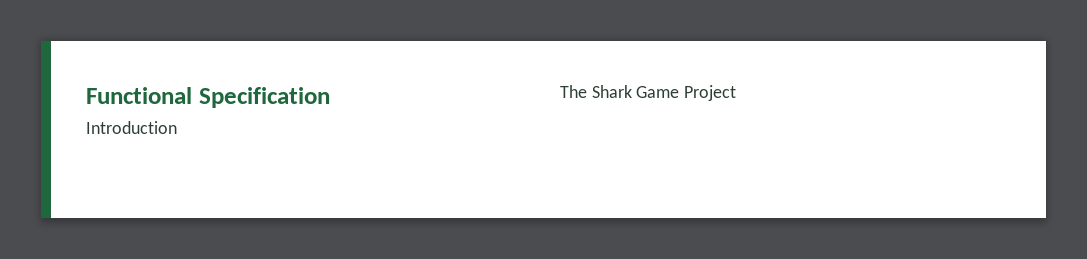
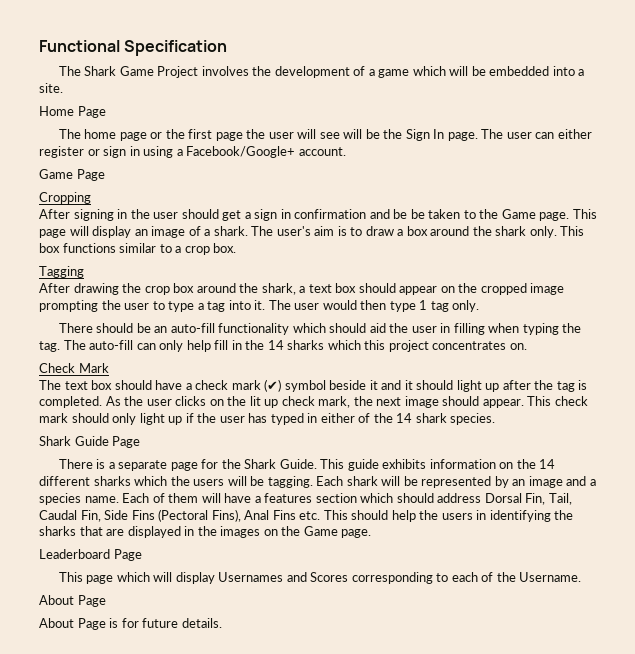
- Introduction
- The Shark Game Project
+ The Shark Game Project involves the development of a game which will be embedded into a site.
+ Home Page
+ The home page or the first page the user will see will be the Sign In page. The user can either register or sign in using a Facebook/Google+ account.
+ Game Page
+ Cropping
+ After signing in the user should get a sign in confirmation and be be taken to the Game page. This page will display an image of a shark. The user's aim is to draw a box around the shark only. This box functions similar to a crop box.
+ Tagging
+ After drawing the crop box around the shark, a text box should appear on the cropped image prompting the user to type a tag into it. The user would then type 1 tag only.
+ There should be an auto-fill functionality which should aid the user in filling when typing the tag. The auto-fill can only help fill in the 14 sharks which this project concentrates on.
+ Check Mark
+ The text box should have a check mark (✔) symbol beside it and it should light up after the tag is completed. As the user clicks on the lit up check mark, the next image should appear. This check mark should only light up if the user has typed in either of the 14 shark species.
+ Shark Guide Page
+ There is a separate page for the Shark Guide. This guide exhibits information on the 14 different sharks which the users will be tagging. Each shark will be represented by an image and a species name. Each of them will have a features section which should address Dorsal Fin, Tail, Caudal Fin, Side Fins (Pectoral Fins), Anal Fins etc. This should help the users in identifying the sharks that are displayed in the images on the Game page.
+ Leaderboard Page
+ This page which will display Usernames and Scores corresponding to each of the Username.
+ About Page
+ About Page is for future details.

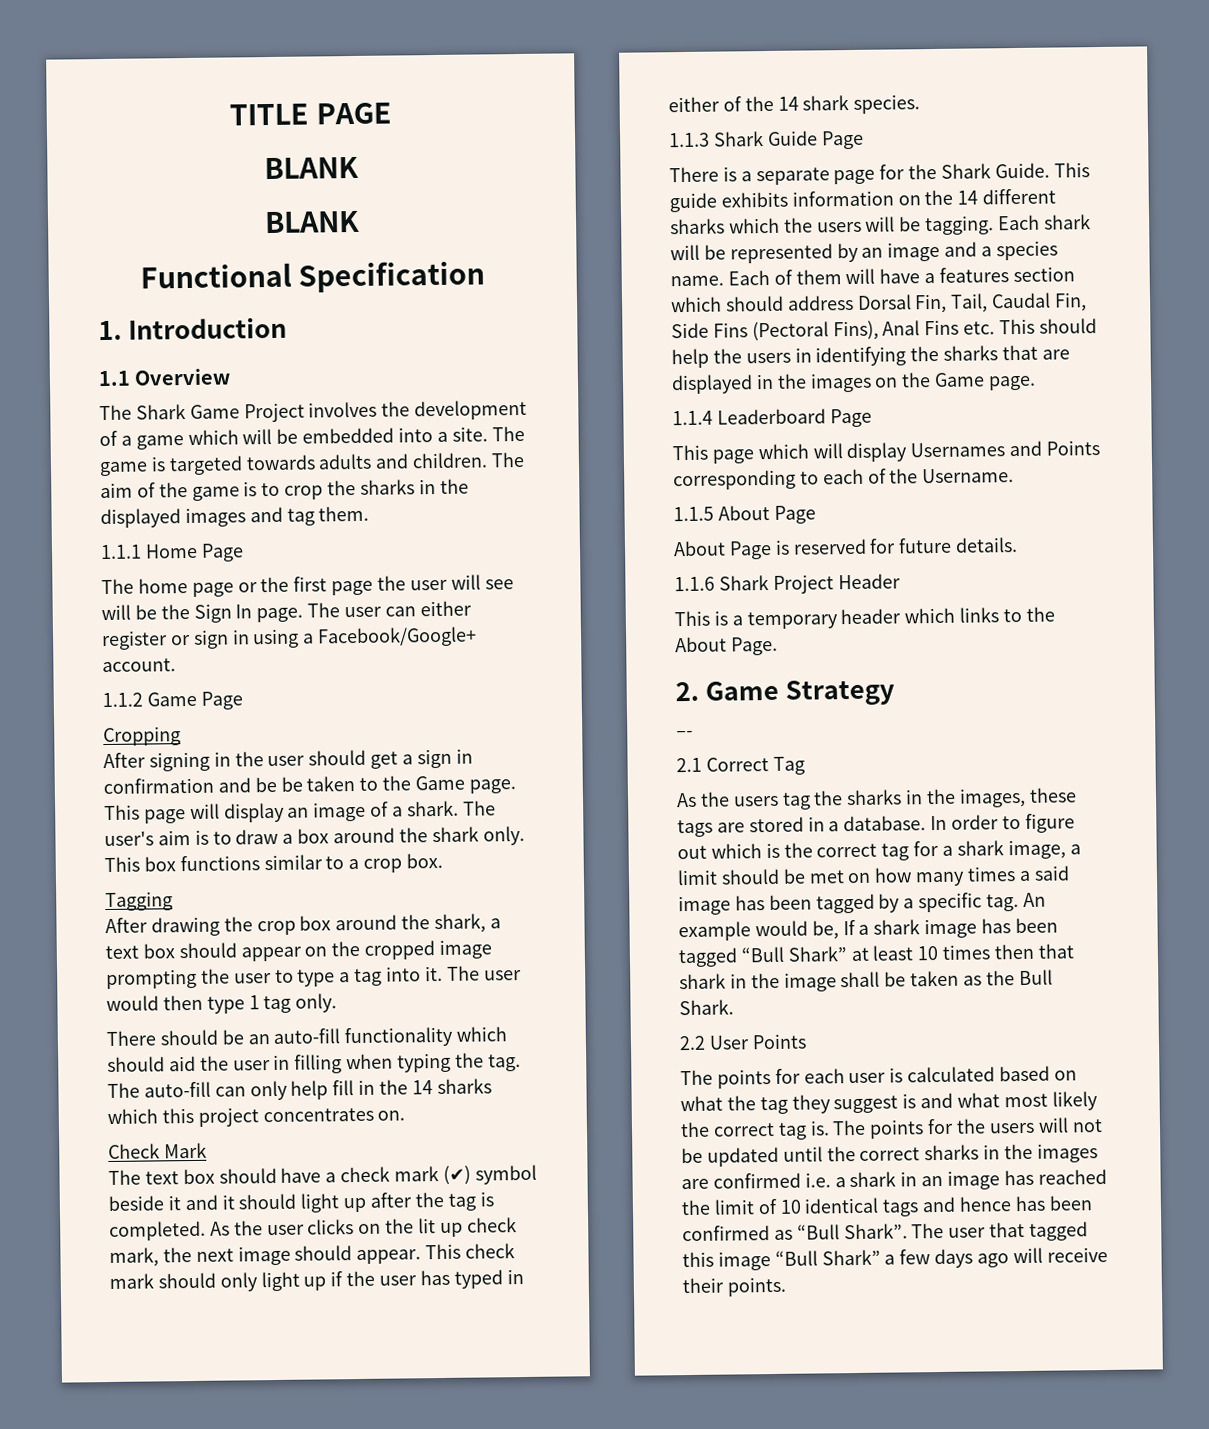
+ TITLE PAGE
+ BLANK
+ BLANK
  Functional Specification
+ 1. Introduction
+ 1.1 Overview
- The Shark Game Project involves the development of a game which will be embedded into a site.
- Home Page
+ The Shark Game Project involves the development of a game which will be embedded into a site. The game is targeted towards adults and children. The aim of the game is to crop the sharks in the displayed images and tag them.
+ 1.1.1 Home Page
- Game Page
+ 1.1.2 Game Page
- Shark Guide Page
+ 1.1.3 Shark Guide Page
- Leaderboard Page
+ 1.1.4 Leaderboard Page
- This page which will display Usernames and Scores corresponding to each of the Username.
- About Page
+ This page which will display Usernames and Points corresponding to each of the Username.
+ 1.1.5 About Page
- About Page is for future details.
+ About Page is reserved for future details.
+ 1.1.6 Shark Project Header
+ This is a temporary header which links to the About Page.
+ 2. Game Strategy
+ –-
+ 2.1 Correct Tag
+ As the users tag the sharks in the images, these tags are stored in a database. In order to figure out which is the correct tag for a shark image, a limit should be met on how many times a said image has been tagged by a specific tag. An example would be, If a shark image has been tagged “Bull Shark” at least 10 times then that shark in the image shall be taken as the Bull Shark.
+ 2.2 User Points
+ The points for each user is calculated based on what the tag they suggest is and what most likely the correct tag is. The points for the users will not be updated until the correct sharks in the images are confirmed i.e. a shark in an image has reached the limit of 10 identical tags and hence has been confirmed as “Bull Shark”. The user that tagged this image “Bull Shark” a few days ago will receive their points.

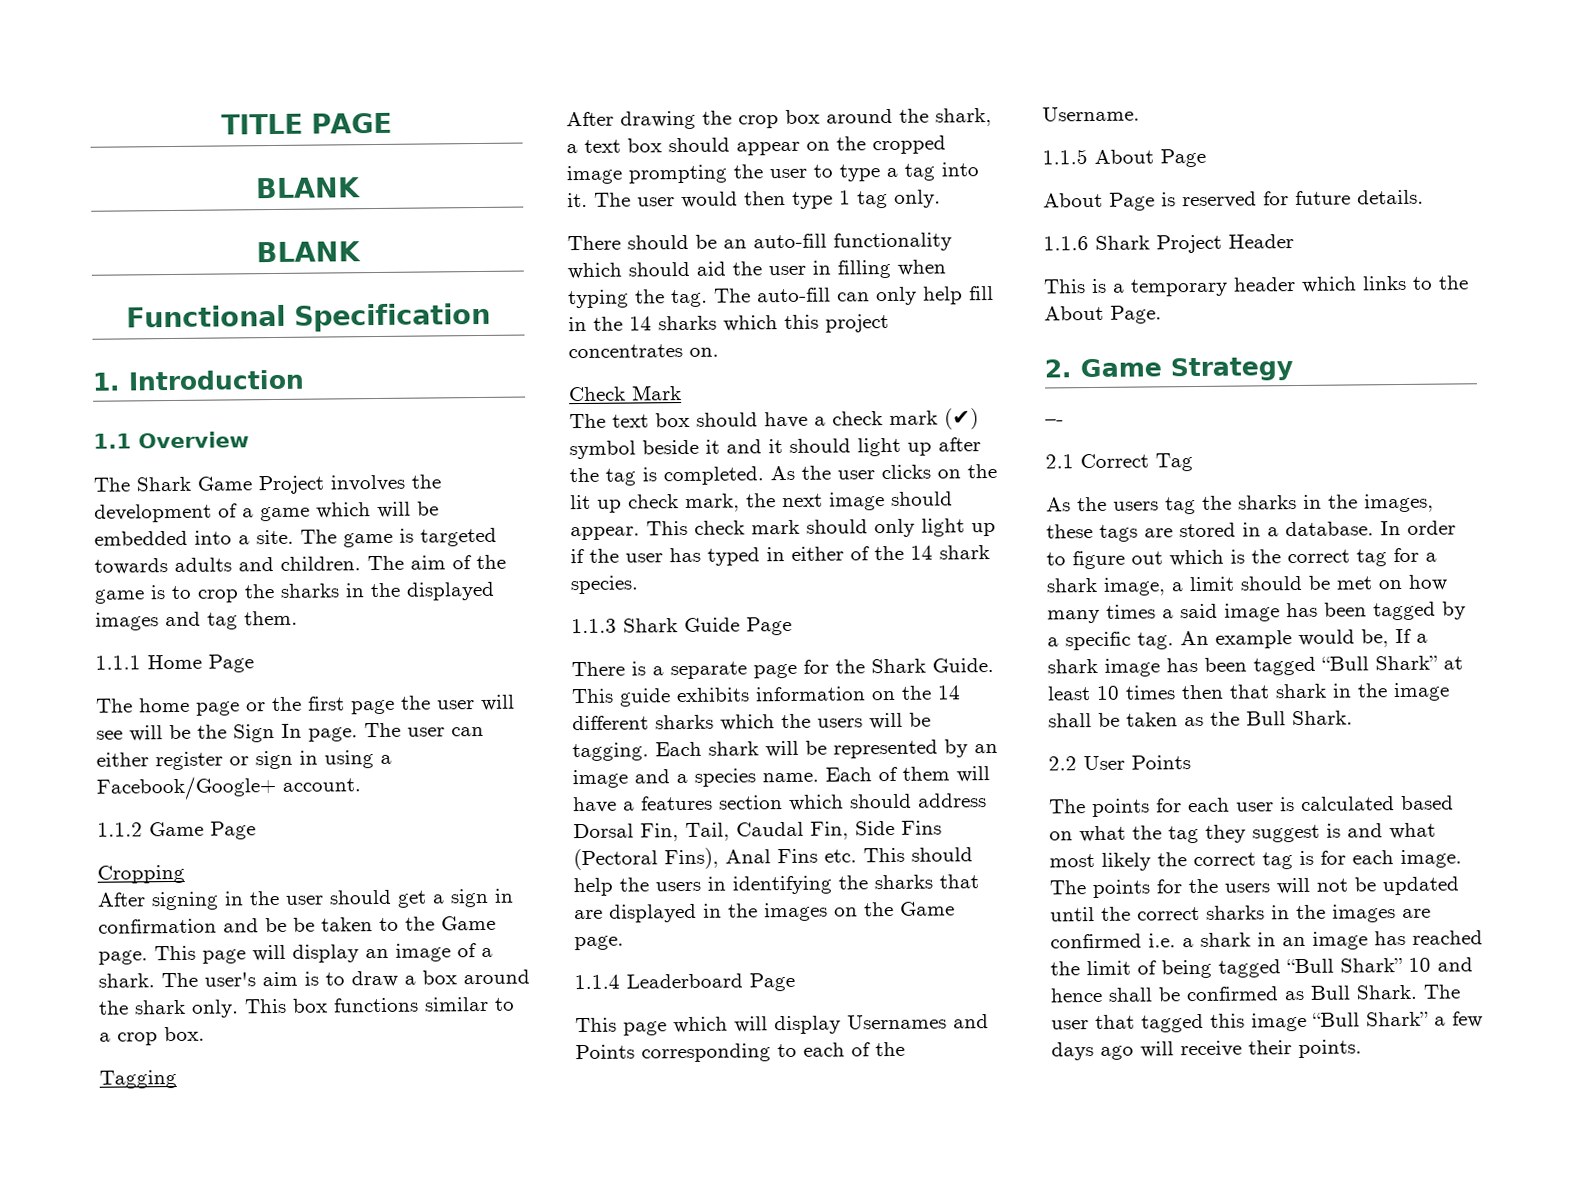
- The points for each user is calculated based on what the tag they suggest is and what most likely the correct tag is.
+ The points for each user is calculated based on what the tag they suggest is and what most likely the correct tag is for each image.
- The points for the users will not be updated until the correct sharks in the images are confirmed i.e. a shark in an image has reached the limit of 10 identical tags and hence has been confirmed as “Bull Shark”.
+ The points for the users will not be updated until the correct sharks in the images are confirmed i.e. a shark in an image has reached the limit of being tagged “Bull Shark” 10 and hence shall be confirmed as Bull Shark.

